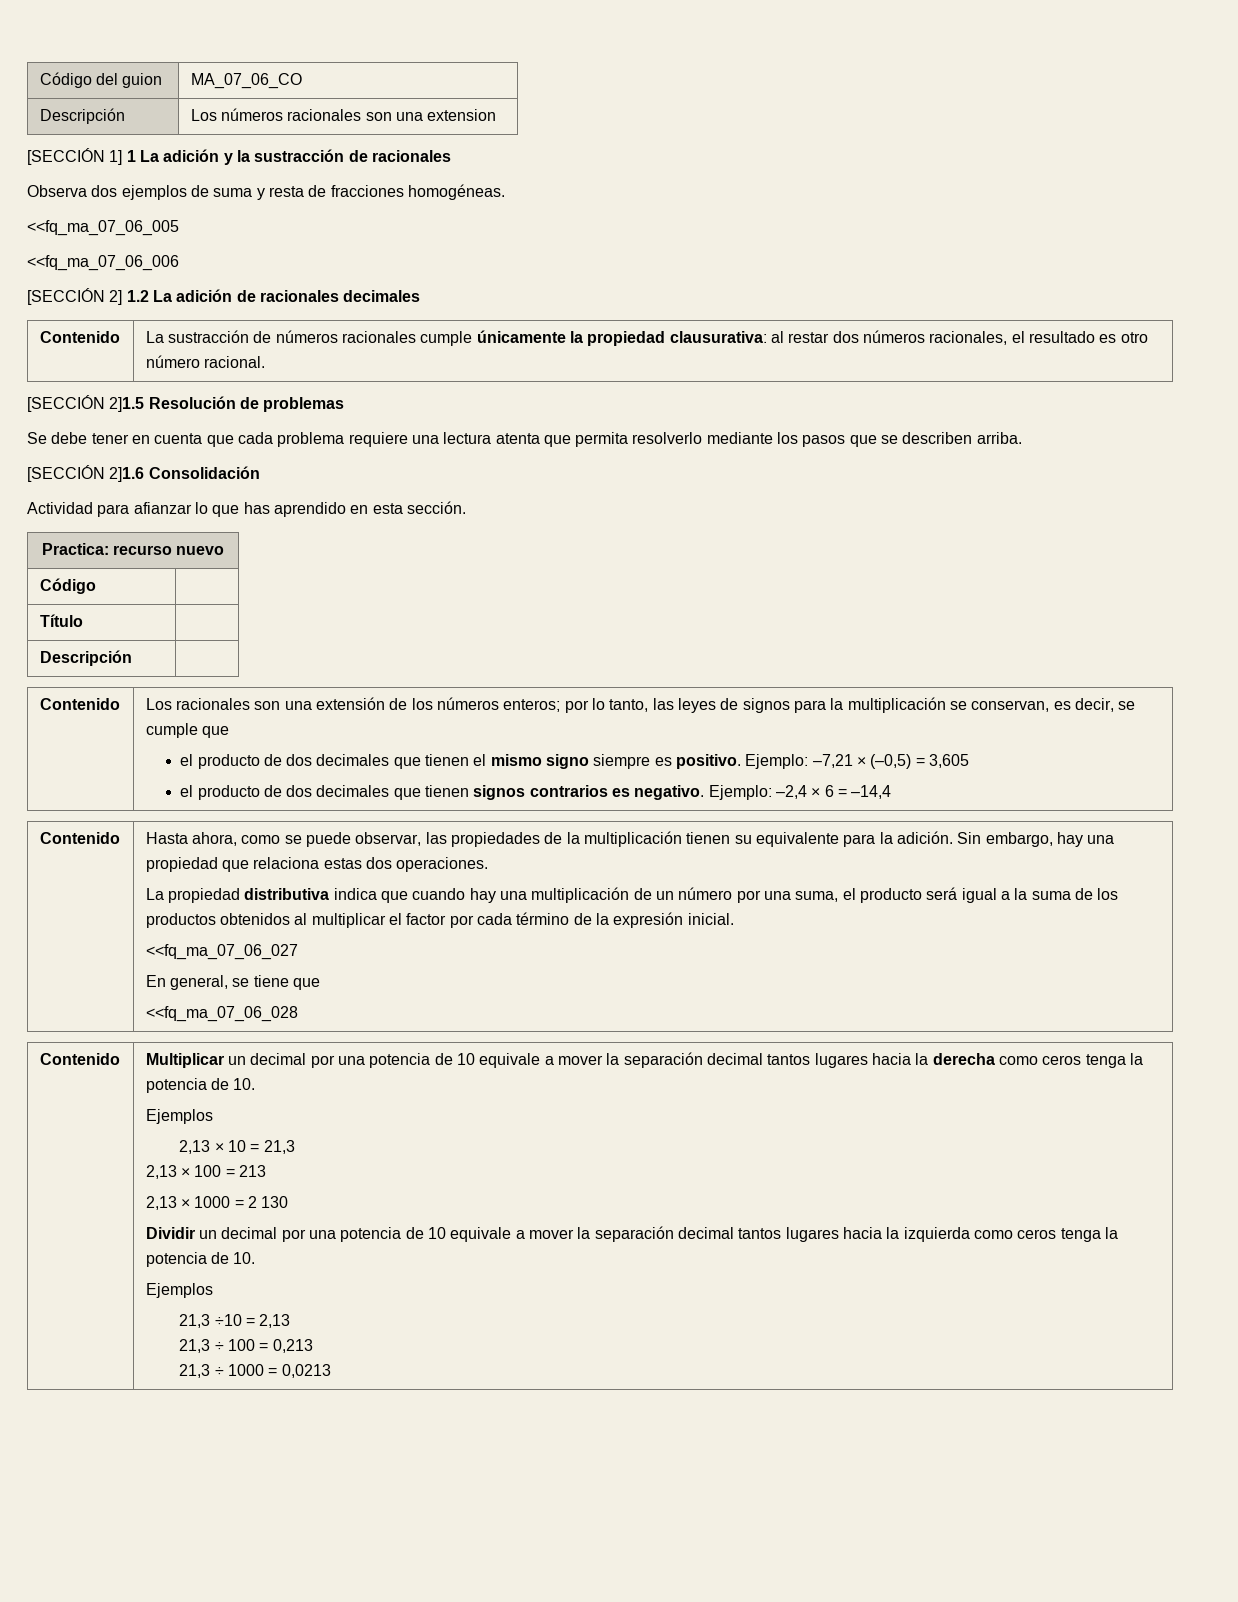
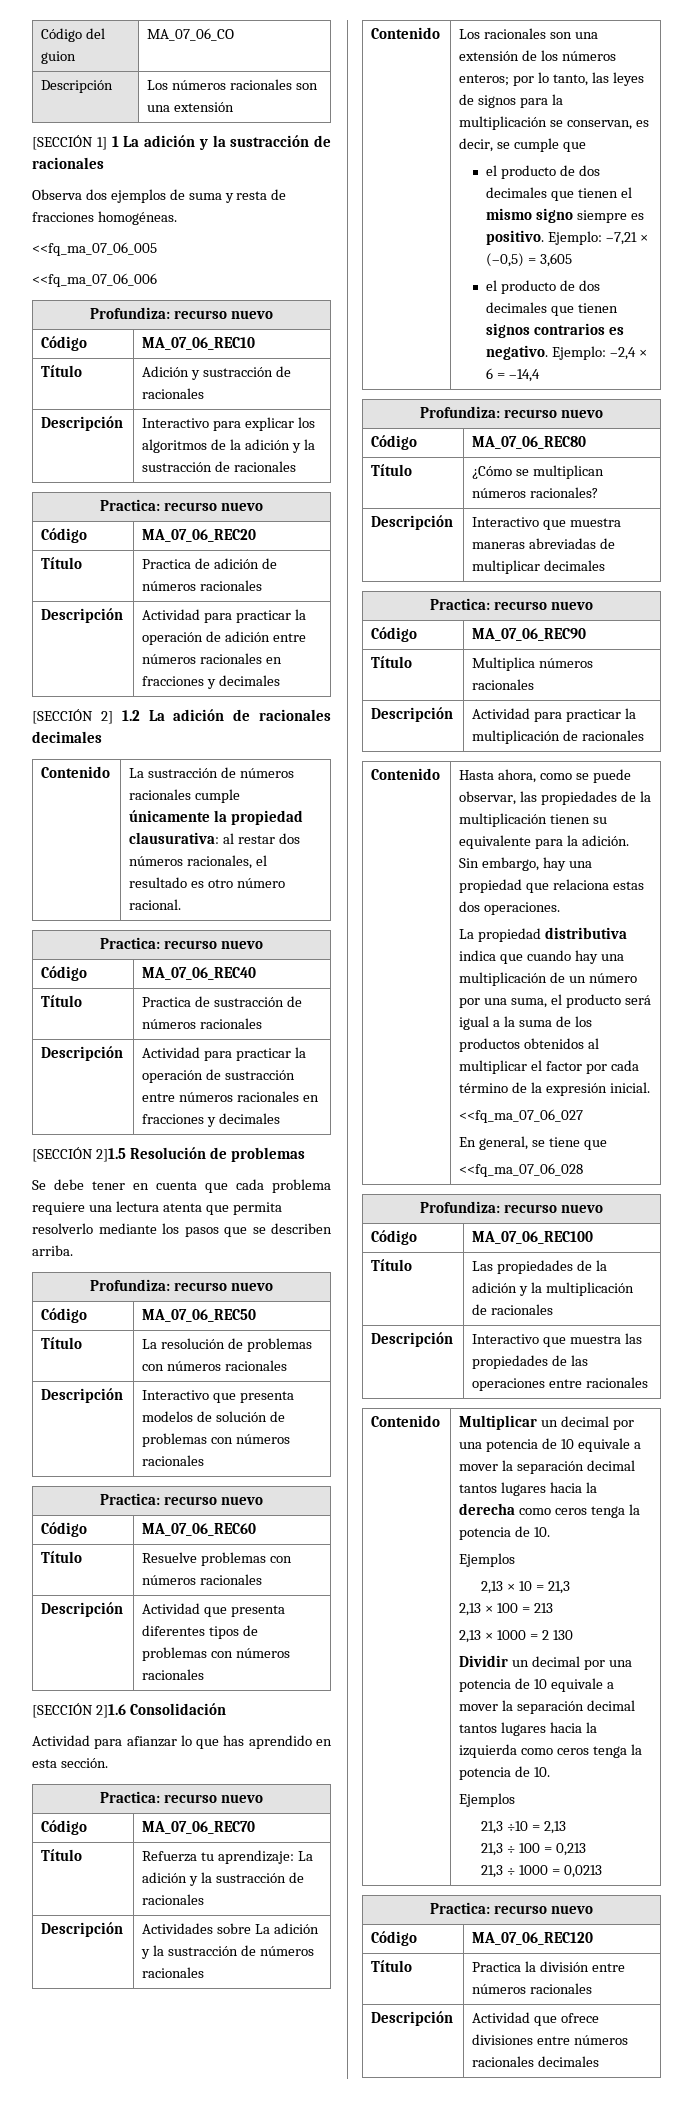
- Descripción | Los números racionales son una extension
+ Descripción | Los números racionales son una extensión
  <<fq_ma_07_06_006
+ Profundiza: recurso nuevo
+ Código | MA_07_06_REC10
+ Título | Adición y sustracción de racionales
+ Descripción | Interactivo para explicar los algoritmos de la adición y la sustracción de racionales
+ Practica: recurso nuevo
+ Código | MA_07_06_REC20
+ Título | Practica de adición de números racionales
+ Descripción | Actividad para practicar la operación de adición entre números racionales en fracciones y decimales
  Contenido | La sustracción de números racionales cumple únicamente la propiedad clausurativa: al restar dos números racionales, el resultado es otro número racional.
+ Practica: recurso nuevo
+ Código | MA_07_06_REC40
+ Título | Practica de sustracción de números racionales
+ Descripción | Actividad para practicar la operación de sustracción entre números racionales en fracciones y decimales
  Se debe tener en cuenta que cada problema requiere una lectura atenta que permita resolverlo mediante los pasos que se describen arriba.
+ Profundiza: recurso nuevo
+ Código | MA_07_06_REC50
+ Título | La resolución de problemas con números racionales
+ Descripción | Interactivo que presenta modelos de solución de problemas con números racionales
+ Practica: recurso nuevo
+ Código | MA_07_06_REC60
+ Título | Resuelve problemas con números racionales
+ Descripción | Actividad que presenta diferentes tipos de problemas con números racionales
- Código |
- Título |
- Descripción |
+ Código | MA_07_06_REC70
+ Título | Refuerza tu aprendizaje: La adición y la sustracción de racionales
+ Descripción | Actividades sobre La adición y la sustracción de números racionales
  Ejemplo: –2,4 × 6 = –14,4
+ Profundiza: recurso nuevo
+ Código | MA_07_06_REC80
+ Título | ¿Cómo se multiplican números racionales?
+ Descripción | Interactivo que muestra maneras abreviadas de multiplicar decimales
+ Practica: recurso nuevo
+ Código | MA_07_06_REC90
+ Título | Multiplica números racionales
+ Descripción | Actividad para practicar la multiplicación de racionales
  <<fq_ma_07_06_028
+ Profundiza: recurso nuevo
+ Código | MA_07_06_REC100
+ Título | Las propiedades de la adición y la multiplicación de racionales
+ Descripción | Interactivo que muestra las propiedades de las operaciones entre racionales
  21,3 ÷ 1000 = 0,0213
+ Practica: recurso nuevo
+ Código | MA_07_06_REC120
+ Título | Practica la división entre números racionales
+ Descripción | Actividad que ofrece divisiones entre números racionales decimales

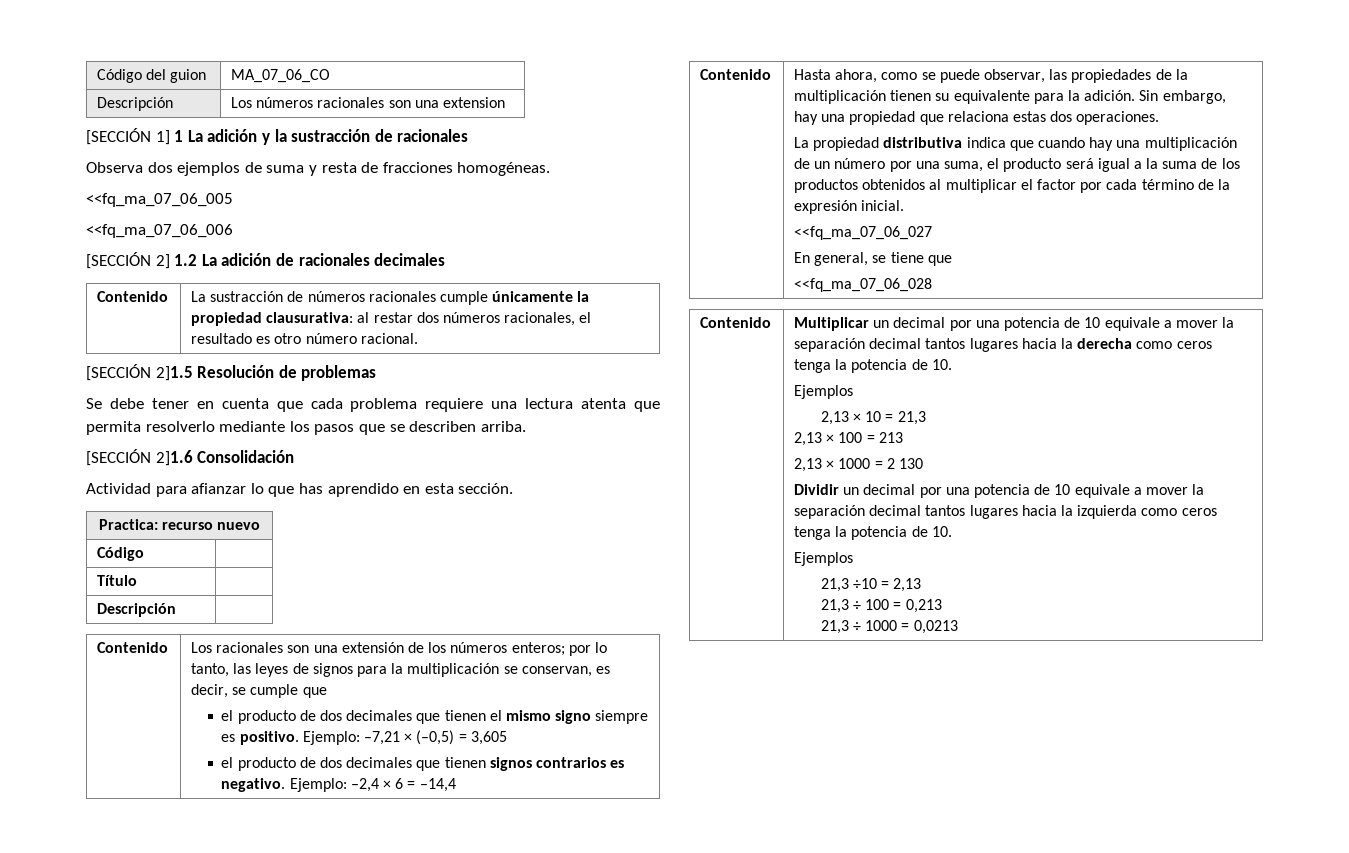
- Descripción | Los números racionales son una extensión
+ Descripción | Los números racionales son una extension
  <<fq_ma_07_06_006
- Profundiza: recurso nuevo
- Código | MA_07_06_REC10
- Título | Adición y sustracción de racionales
- Descripción | Interactivo para explicar los algoritmos de la adición y la sustracción de racionales
- Practica: recurso nuevo
- Código | MA_07_06_REC20
- Título | Practica de adición de números racionales
- Descripción | Actividad para practicar la operación de adición entre números racionales en fracciones y decimales
  Contenido | La sustracción de números racionales cumple únicamente la propiedad clausurativa: al restar dos números racionales, el resultado es otro número racional.
- Practica: recurso nuevo
- Código | MA_07_06_REC40
- Título | Practica de sustracción de números racionales
- Descripción | Actividad para practicar la operación de sustracción entre números racionales en fracciones y decimales
  Se debe tener en cuenta que cada problema requiere una lectura atenta que permita resolverlo mediante los pasos que se describen arriba.
- Profundiza: recurso nuevo
- Código | MA_07_06_REC50
- Título | La resolución de problemas con números racionales
- Descripción | Interactivo que presenta modelos de solución de problemas con números racionales
- Practica: recurso nuevo
- Código | MA_07_06_REC60
- Título | Resuelve problemas con números racionales
- Descripción | Actividad que presenta diferentes tipos de problemas con números racionales
- Código | MA_07_06_REC70
- Título | Refuerza tu aprendizaje: La adición y la sustracción de racionales
- Descripción | Actividades sobre La adición y la sustracción de números racionales
+ Código |
+ Título |
+ Descripción |
  Ejemplo: –2,4 × 6 = –14,4
- Profundiza: recurso nuevo
- Código | MA_07_06_REC80
- Título | ¿Cómo se multiplican números racionales?
- Descripción | Interactivo que muestra maneras abreviadas de multiplicar decimales
- Practica: recurso nuevo
- Código | MA_07_06_REC90
- Título | Multiplica números racionales
- Descripción | Actividad para practicar la multiplicación de racionales
  <<fq_ma_07_06_028
- Profundiza: recurso nuevo
- Código | MA_07_06_REC100
- Título | Las propiedades de la adición y la multiplicación de racionales
- Descripción | Interactivo que muestra las propiedades de las operaciones entre racionales
  21,3 ÷ 1000 = 0,0213
- Practica: recurso nuevo
- Código | MA_07_06_REC120
- Título | Practica la división entre números racionales
- Descripción | Actividad que ofrece divisiones entre números racionales decimales

